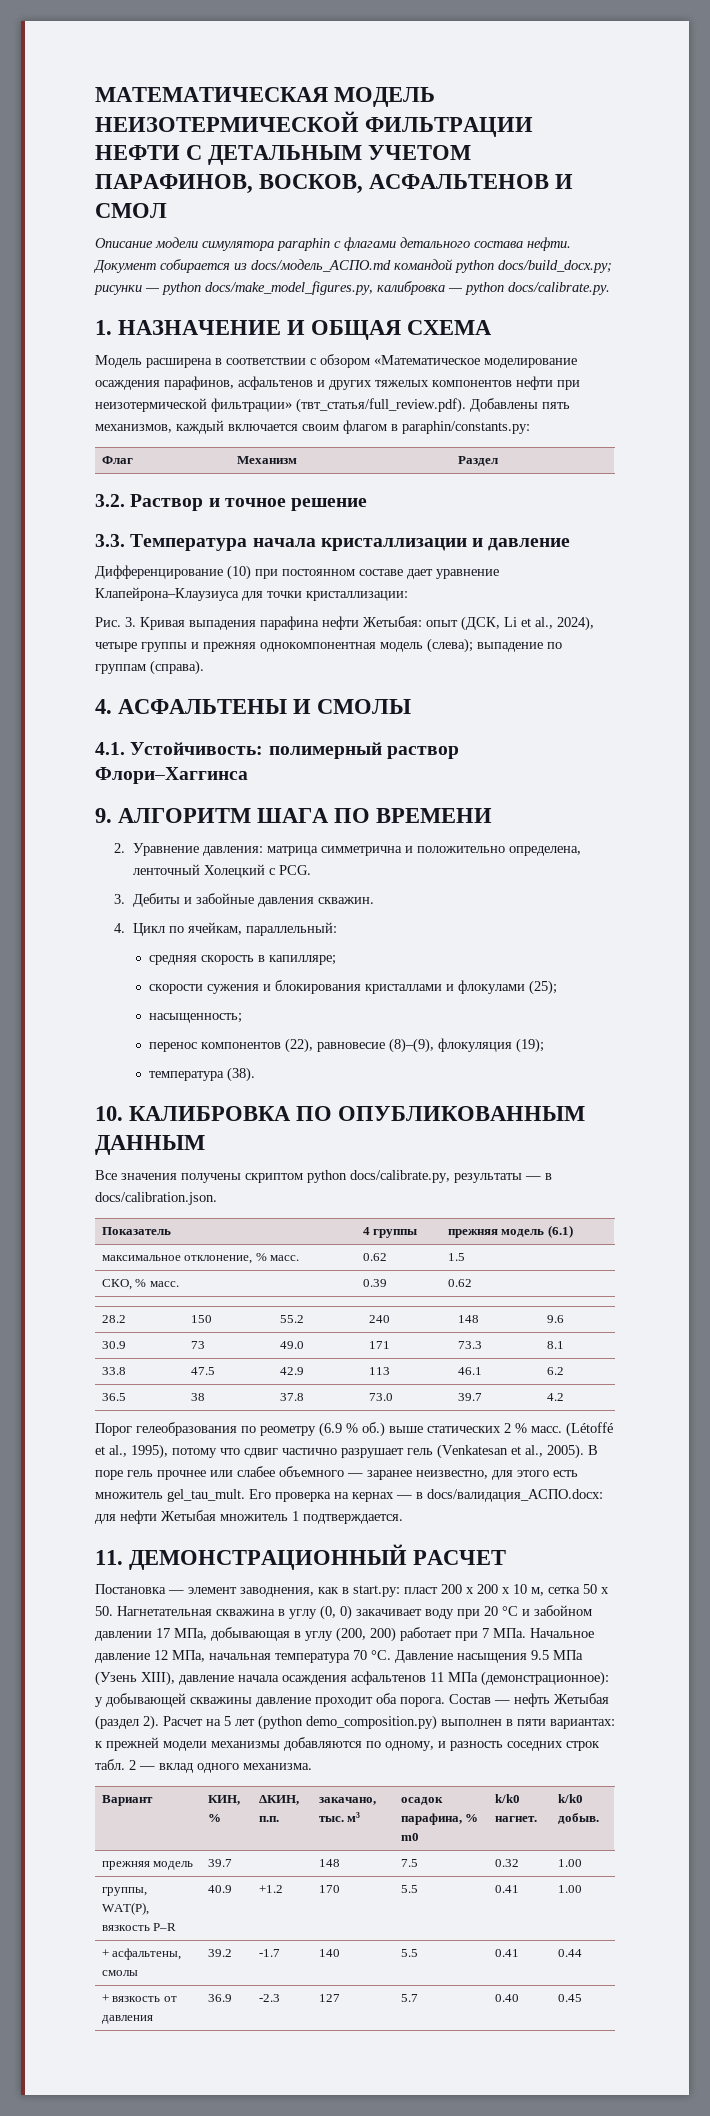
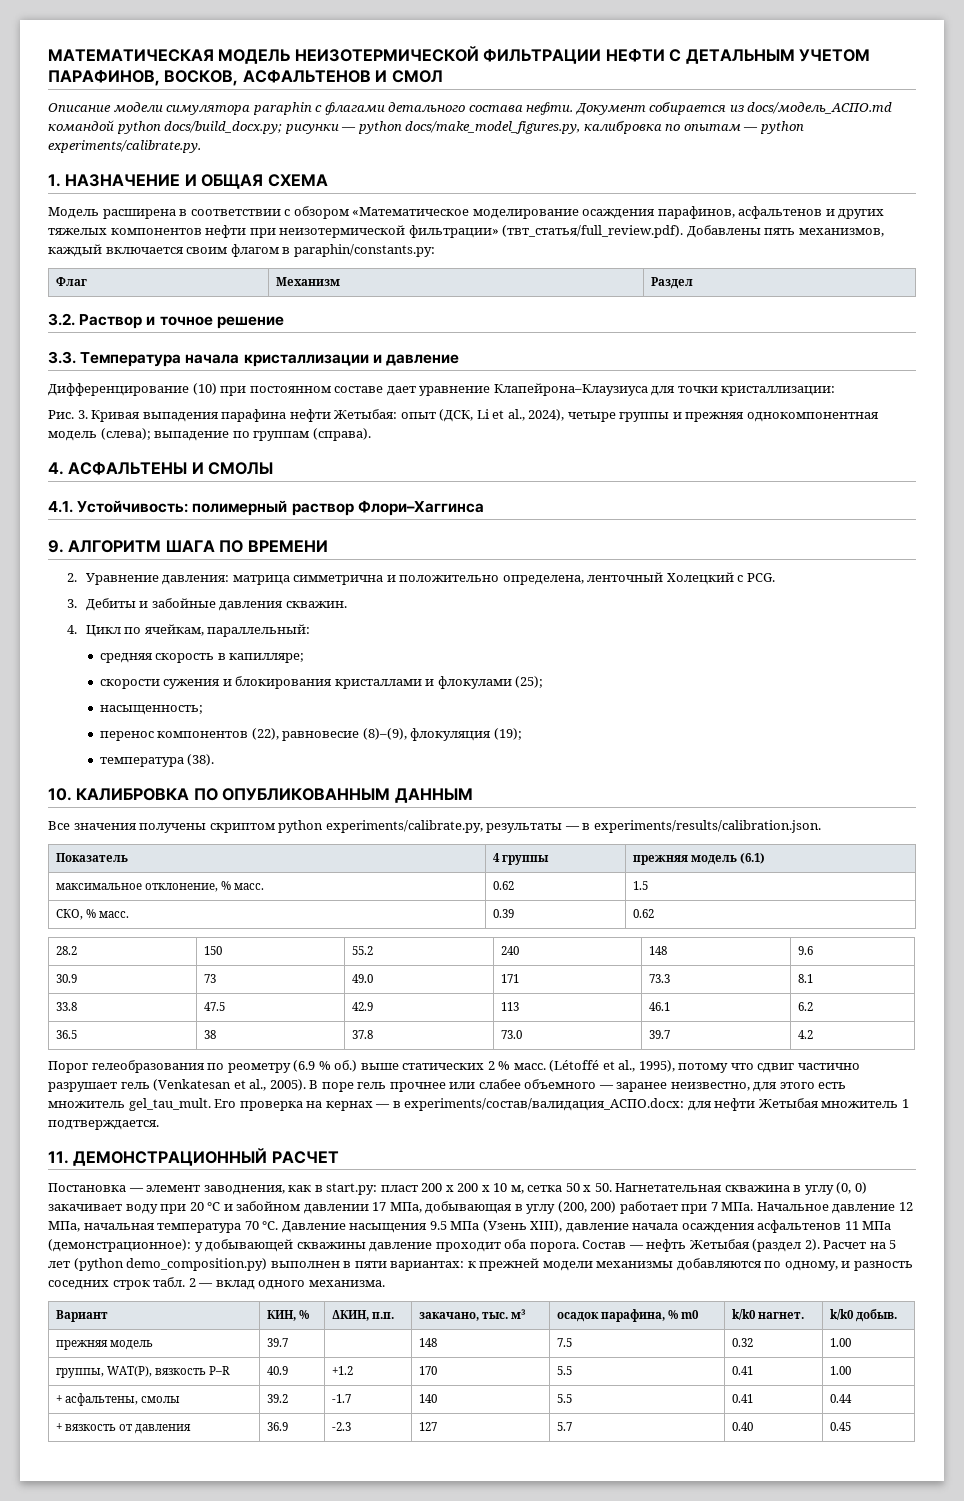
- Документ собирается из docs/модель_АСПО.md командой python docs/build_docx.py; рисунки — python docs/make_model_figures.py, калибровка — python docs/calibrate.py.
+ Документ собирается из docs/модель_АСПО.md командой python docs/build_docx.py; рисунки — python docs/make_model_figures.py, калибровка по опытам — python experiments/calibrate.py.
- Все значения получены скриптом python docs/calibrate.py, результаты — в docs/calibration.json.
+ Все значения получены скриптом python experiments/calibrate.py, результаты — в experiments/results/calibration.json.
- Его проверка на кернах — в docs/валидация_АСПО.docx: для нефти Жетыбая множитель 1 подтверждается.
+ Его проверка на кернах — в experiments/состав/валидация_АСПО.docx: для нефти Жетыбая множитель 1 подтверждается.

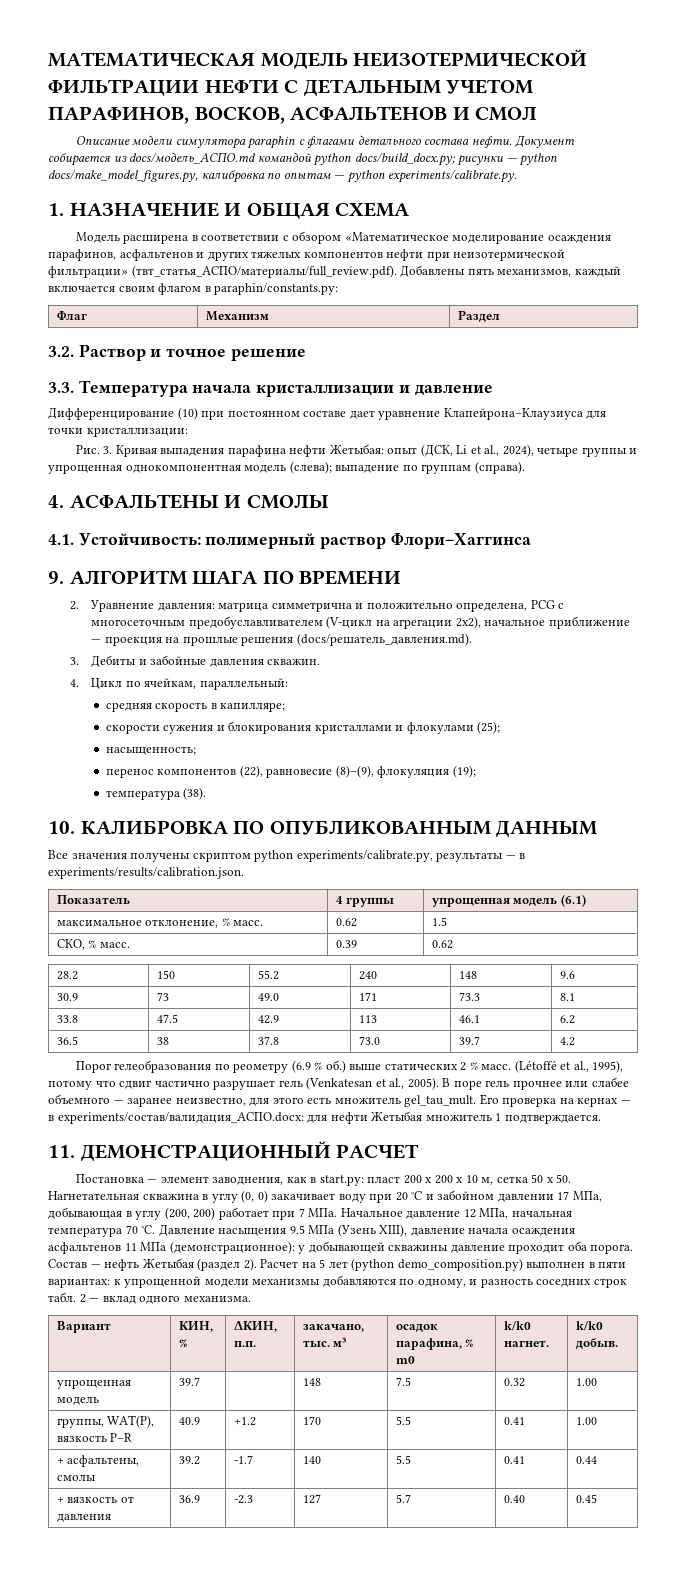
- Модель расширена в соответствии с обзором «Математическое моделирование осаждения парафинов, асфальтенов и других тяжелых компонентов нефти при неизотермической фильтрации» (твт_статья/full_review.pdf). Добавлены пять механизмов, каждый включается своим флагом в paraphin/constants.py:
+ Модель расширена в соответствии с обзором «Математическое моделирование осаждения парафинов, асфальтенов и других тяжелых компонентов нефти при неизотермической фильтрации» (твт_статья_АСПО/материалы/full_review.pdf). Добавлены пять механизмов, каждый включается своим флагом в paraphin/constants.py:
- Рис. 3. Кривая выпадения парафина нефти Жетыбая: опыт (ДСК, Li et al., 2024), четыре группы и прежняя однокомпонентная модель (слева); выпадение по группам (справа).
+ Рис. 3. Кривая выпадения парафина нефти Жетыбая: опыт (ДСК, Li et al., 2024), четыре группы и упрощенная однокомпонентная модель (слева); выпадение по группам (справа).
- 2. Уравнение давления: матрица симметрична и положительно определена, ленточный Холецкий с PCG.
+ 2. Уравнение давления: матрица симметрична и положительно определена, PCG с многосеточным предобуславливателем (V-цикл на агрегации 2x2), начальное приближение — проекция на прошлые решения (docs/решатель_давления.md).
- Показатель | 4 группы | прежняя модель (6.1)
+ Показатель | 4 группы | упрощенная модель (6.1)
- Расчет на 5 лет (python demo_composition.py) выполнен в пяти вариантах: к прежней модели механизмы добавляются по одному, и разность соседних строк табл.
+ Расчет на 5 лет (python demo_composition.py) выполнен в пяти вариантах: к упрощенной модели механизмы добавляются по одному, и разность соседних строк табл.
- прежняя модель | 39.7 | | 148 | 7.5 | 0.32 | 1.00
+ упрощенная модель | 39.7 | | 148 | 7.5 | 0.32 | 1.00

